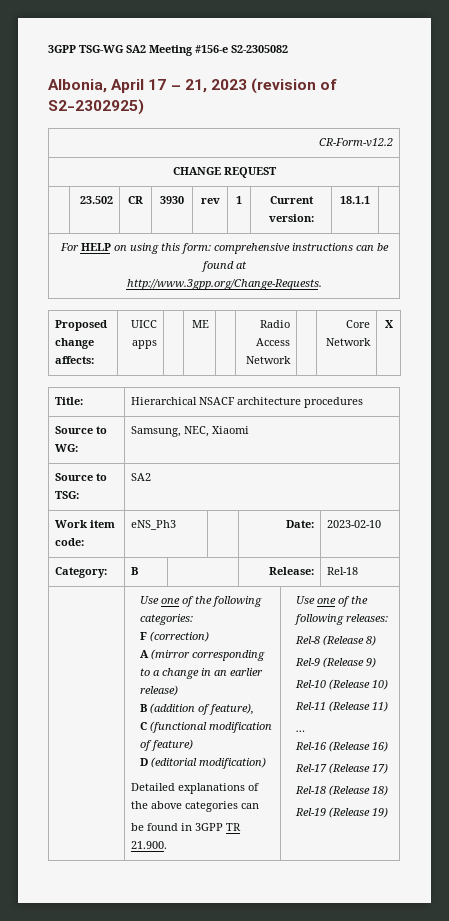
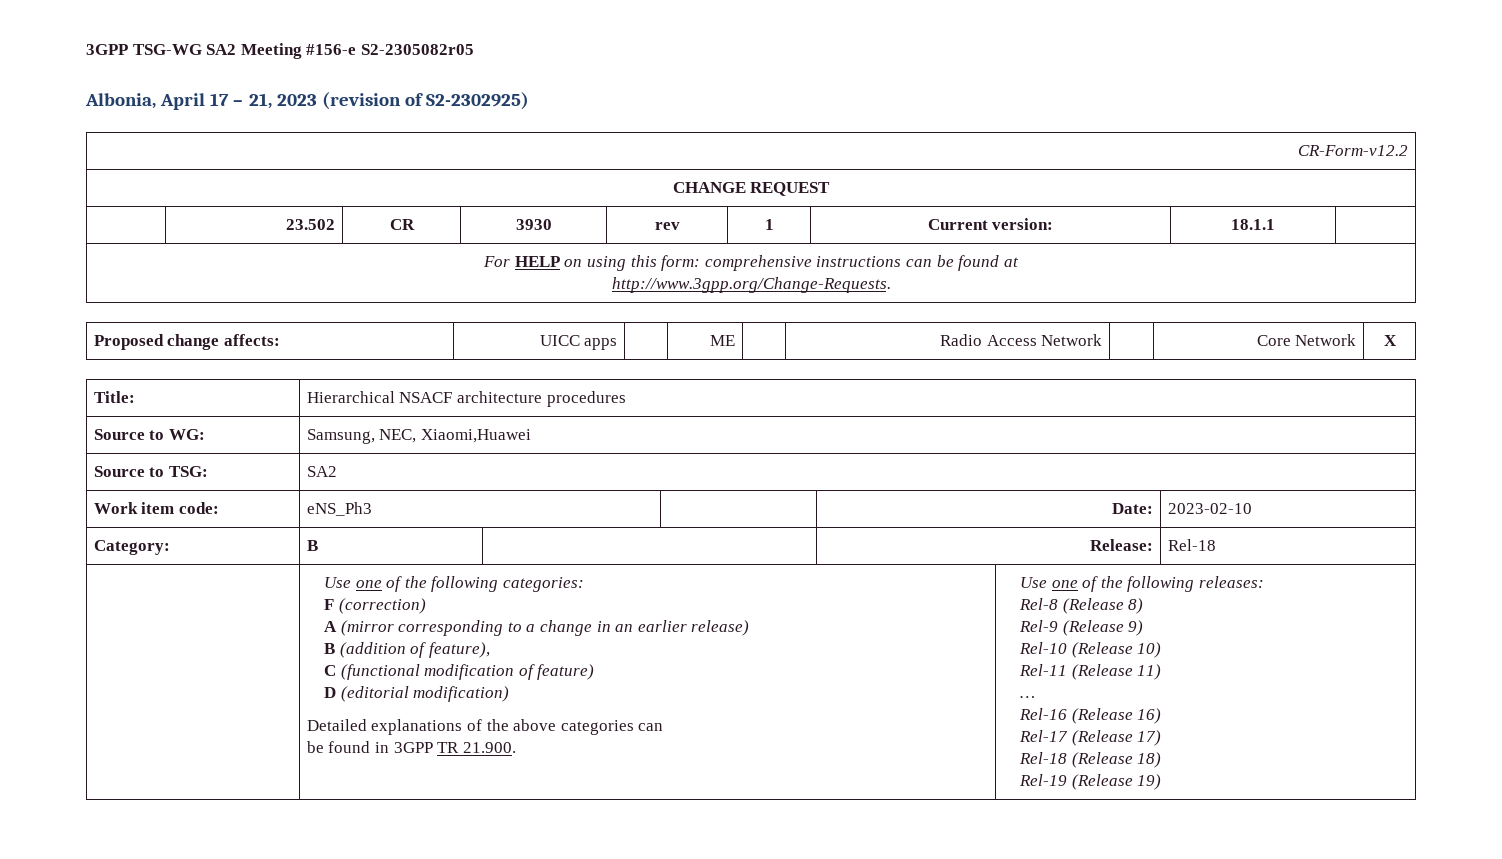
- 3GPP TSG-WG SA2 Meeting #156-e S2-2305082
+ 3GPP TSG-WG SA2 Meeting #156-e S2-2305082r05
- Source to WG: | Samsung, NEC, Xiaomi
+ Source to WG: | Samsung, NEC, Xiaomi,Huawei

